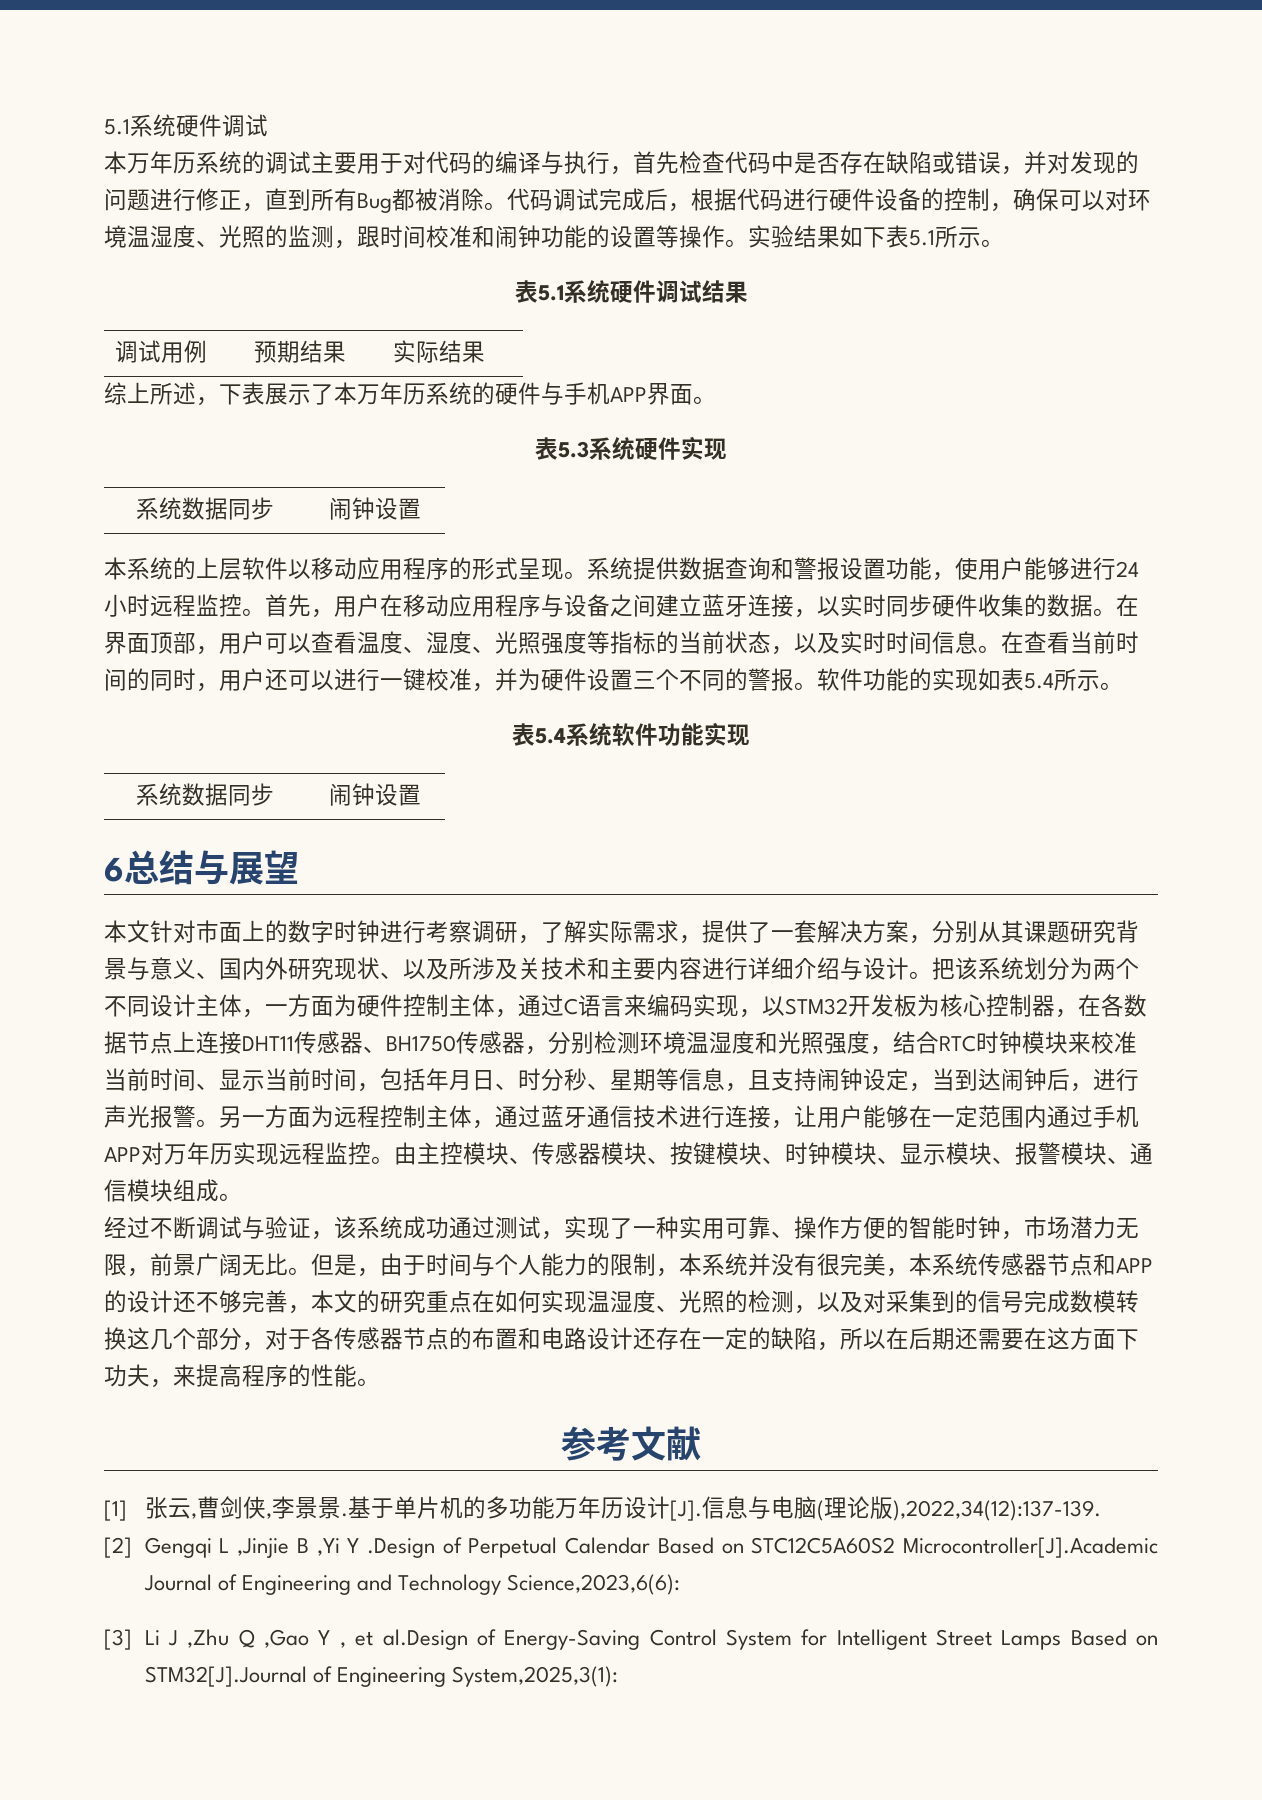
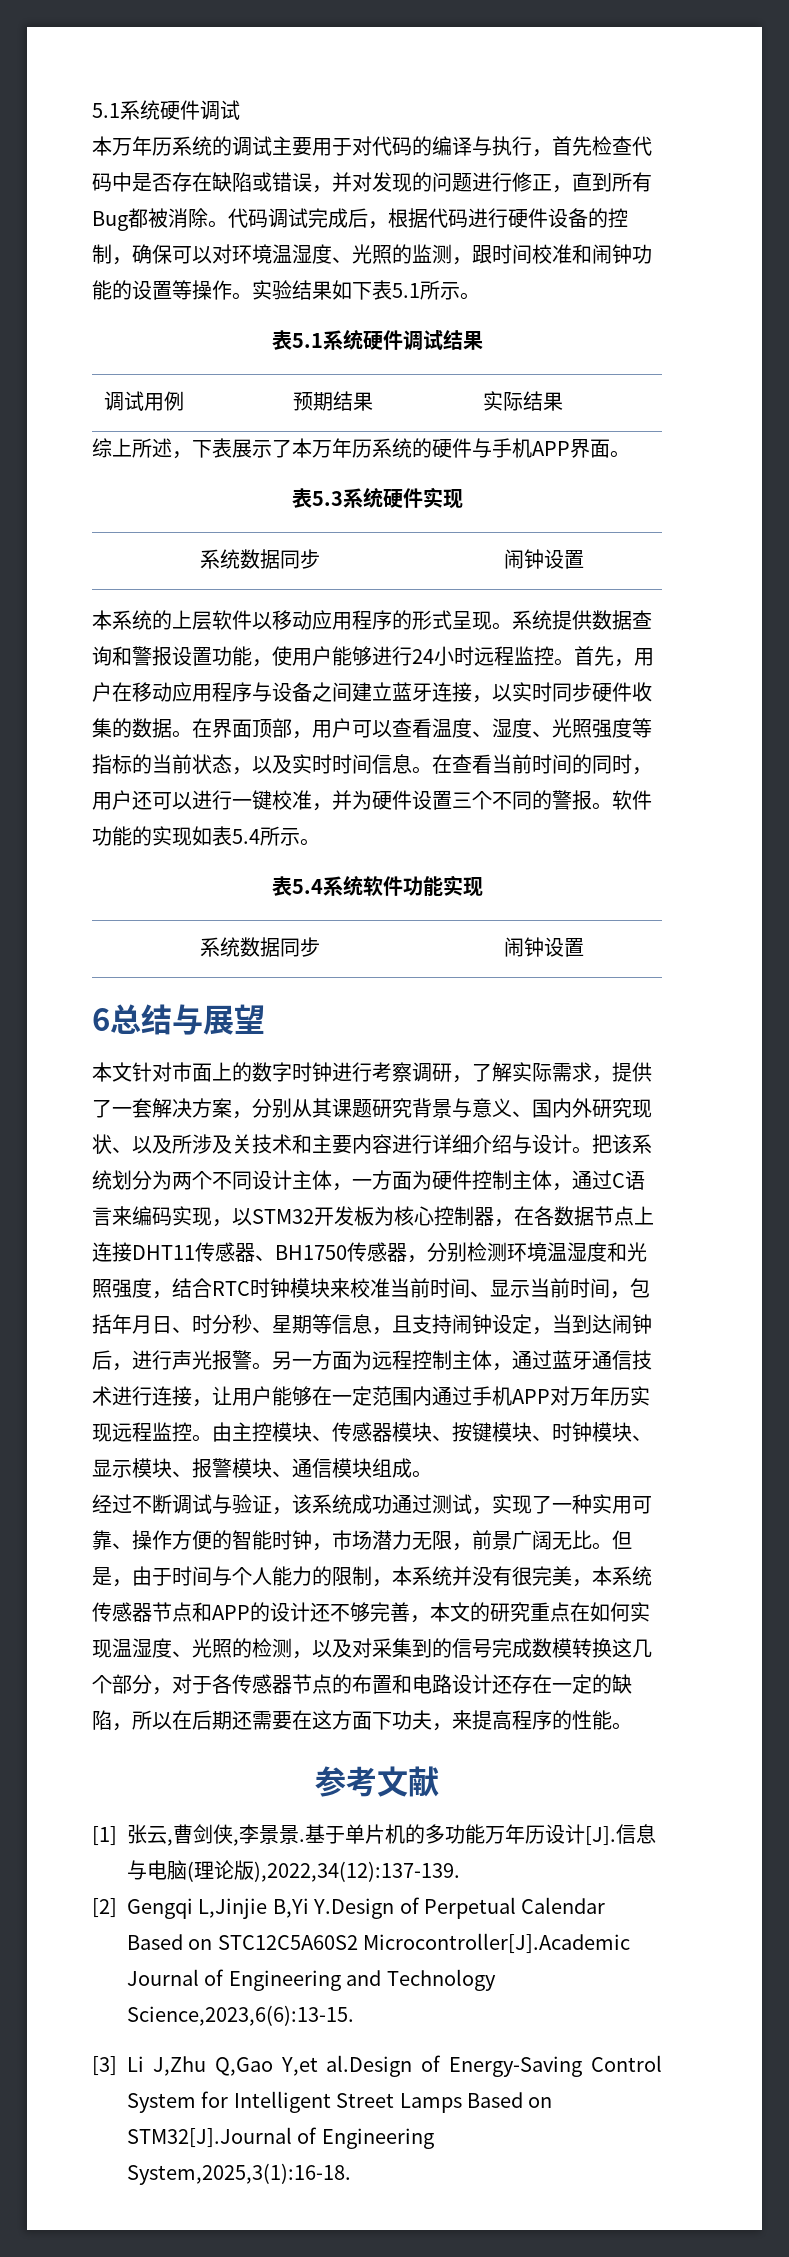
- [2] Gengqi L ,Jinjie B ,Yi Y .Design of Perpetual Calendar Based on STC12C5A60S2 Microcontroller[J].Academic Journal of Engineering and Technology Science,2023,6(6):
+ [2] Gengqi L,Jinjie B,Yi Y.Design of Perpetual Calendar Based on STC12C5A60S2 Microcontroller[J].Academic Journal of Engineering and Technology Science,2023,6(6):13-15.
- [3] Li J ,Zhu Q ,Gao Y , et al.Design of Energy-Saving Control System for Intelligent Street Lamps Based on STM32[J].Journal of Engineering System,2025,3(1):
+ [3] Li J,Zhu Q,Gao Y,et al.Design of Energy-Saving Control System for Intelligent Street Lamps Based on STM32[J].Journal of Engineering System,2025,3(1):16-18.

